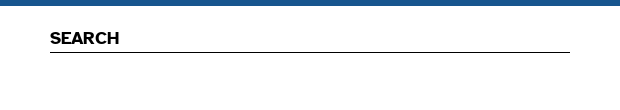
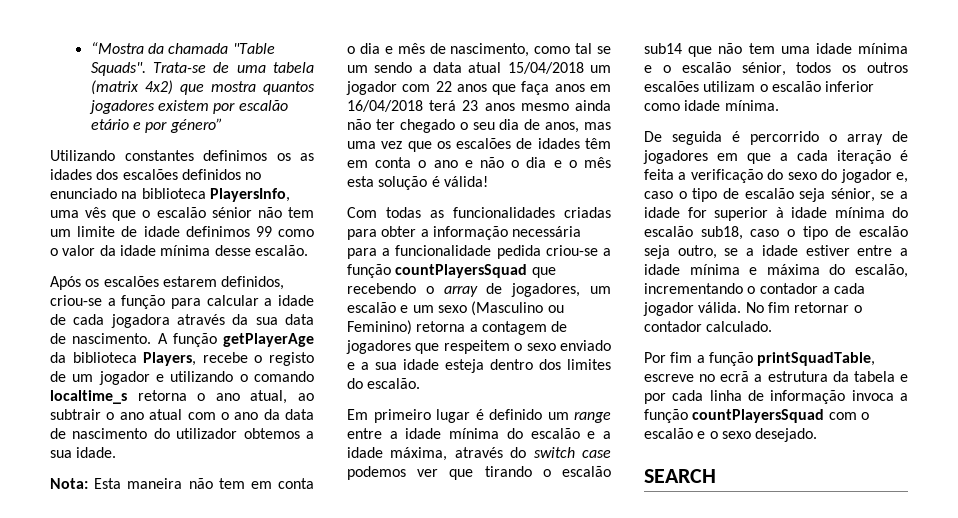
+ “Mostra da chamada "Table Squads". Trata-se de uma tabela (matrix 4x2) que mostra quantos jogadores existem por escalão etário e por género”
+ Utilizando constantes definimos os as idades dos escalões definidos no enunciado na biblioteca PlayersInfo, uma vês que o escalão sénior não tem um limite de idade definimos 99 como o valor da idade mínima desse escalão.
+ Após os escalões estarem definidos, criou-se a função para calcular a idade de cada jogadora através da sua data de nascimento. A função getPlayerAge da biblioteca Players, recebe o registo de um jogador e utilizando o comando localtime_s retorna o ano atual, ao subtrair o ano atual com o ano da data de nascimento do utilizador obtemos a sua idade.
+ Nota: Esta maneira não tem em conta o dia e mês de nascimento, como tal se um sendo a data atual 15/04/2018 um jogador com 22 anos que faça anos em 16/04/2018 terá 23 anos mesmo ainda não ter chegado o seu dia de anos, mas uma vez que os escalões de idades têm em conta o ano e não o dia e o mês esta solução é válida!
+ Com todas as funcionalidades criadas para obter a informação necessária para a funcionalidade pedida criou-se a função countPlayersSquad que recebendo o array de jogadores, um escalão e um sexo (Masculino ou Feminino) retorna a contagem de jogadores que respeitem o sexo enviado e a sua idade esteja dentro dos limites do escalão.
+ Em primeiro lugar é definido um range entre a idade mínima do escalão e a idade máxima, através do switch case podemos ver que tirando o escalão sub14 que não tem uma idade mínima e o escalão sénior, todos os outros escalões utilizam o escalão inferior como idade mínima.
+ De seguida é percorrido o array de jogadores em que a cada iteração é feita a verificação do sexo do jogador e, caso o tipo de escalão seja sénior, se a idade for superior à idade mínima do escalão sub18, caso o tipo de escalão seja outro, se a idade estiver entre a idade mínima e máxima do escalão, incrementando o contador a cada jogador válida. No fim retornar o contador calculado.
+ Por fim a função printSquadTable, escreve no ecrã a estrutura da tabela e por cada linha de informação invoca a função countPlayersSquad com o escalão e o sexo desejado.

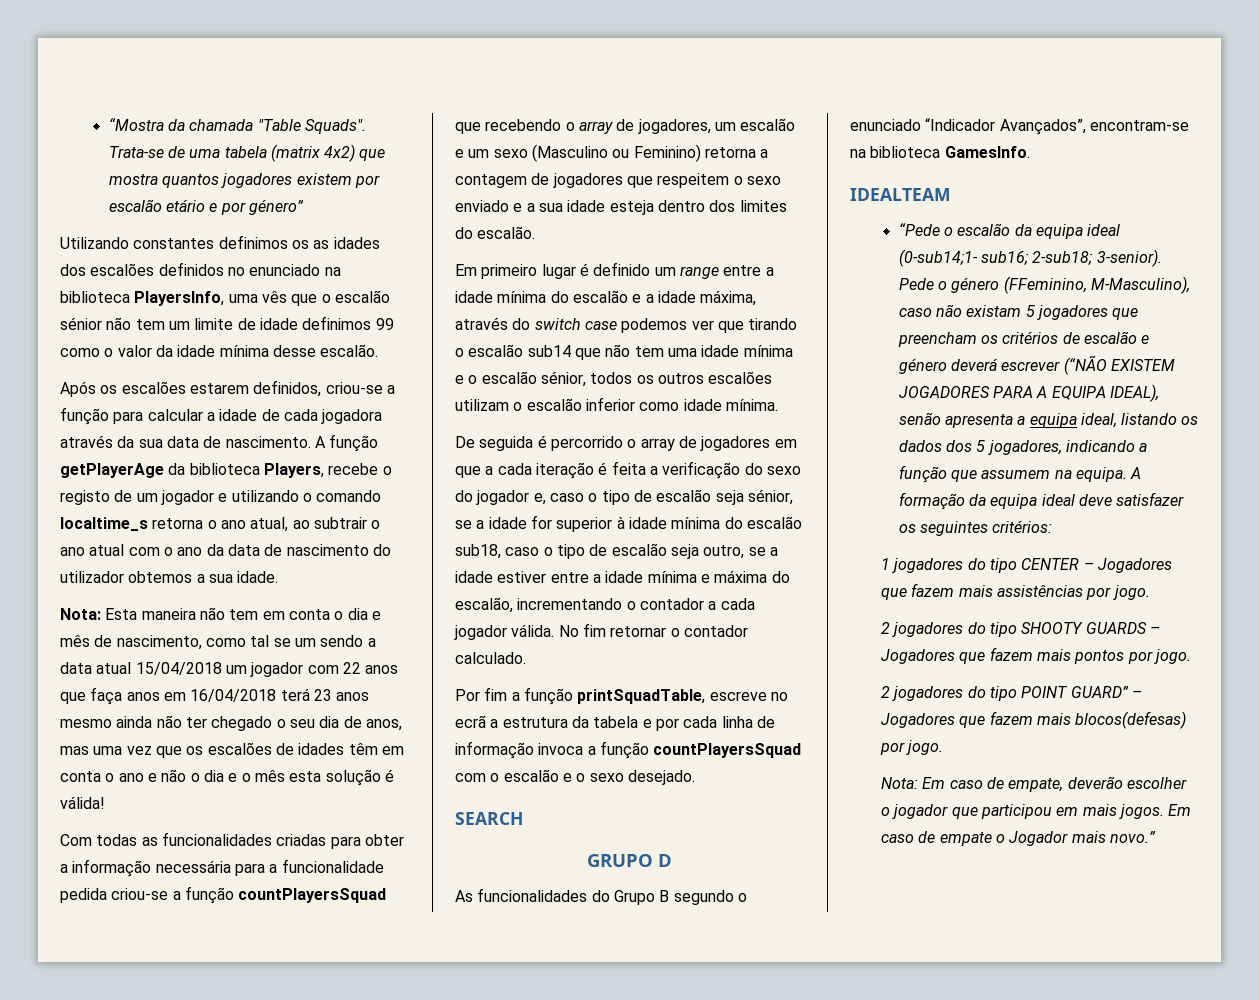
+ GRUPO D
+ As funcionalidades do Grupo B segundo o enunciado “Indicador Avançados”, encontram-se na biblioteca GamesInfo.
+ IDEALTEAM
+ “Pede o escalão da equipa ideal (0-sub14;1- sub16; 2-sub18; 3-senior). Pede o género (FFeminino, M-Masculino), caso não existam 5 jogadores que preencham os critérios de escalão e género deverá escrever (“NÃO EXISTEM JOGADORES PARA A EQUIPA IDEAL), senão apresenta a equipa ideal, listando os dados dos 5 jogadores, indicando a função que assumem na equipa. A formação da equipa ideal deve satisfazer os seguintes critérios:
+ 1 jogadores do tipo CENTER – Jogadores que fazem mais assistências por jogo.
+ 2 jogadores do tipo SHOOTY GUARDS – Jogadores que fazem mais pontos por jogo.
+ 2 jogadores do tipo POINT GUARD” – Jogadores que fazem mais blocos(defesas) por jogo.
+ Nota: Em caso de empate, deverão escolher o jogador que participou em mais jogos. Em caso de empate o Jogador mais novo.”

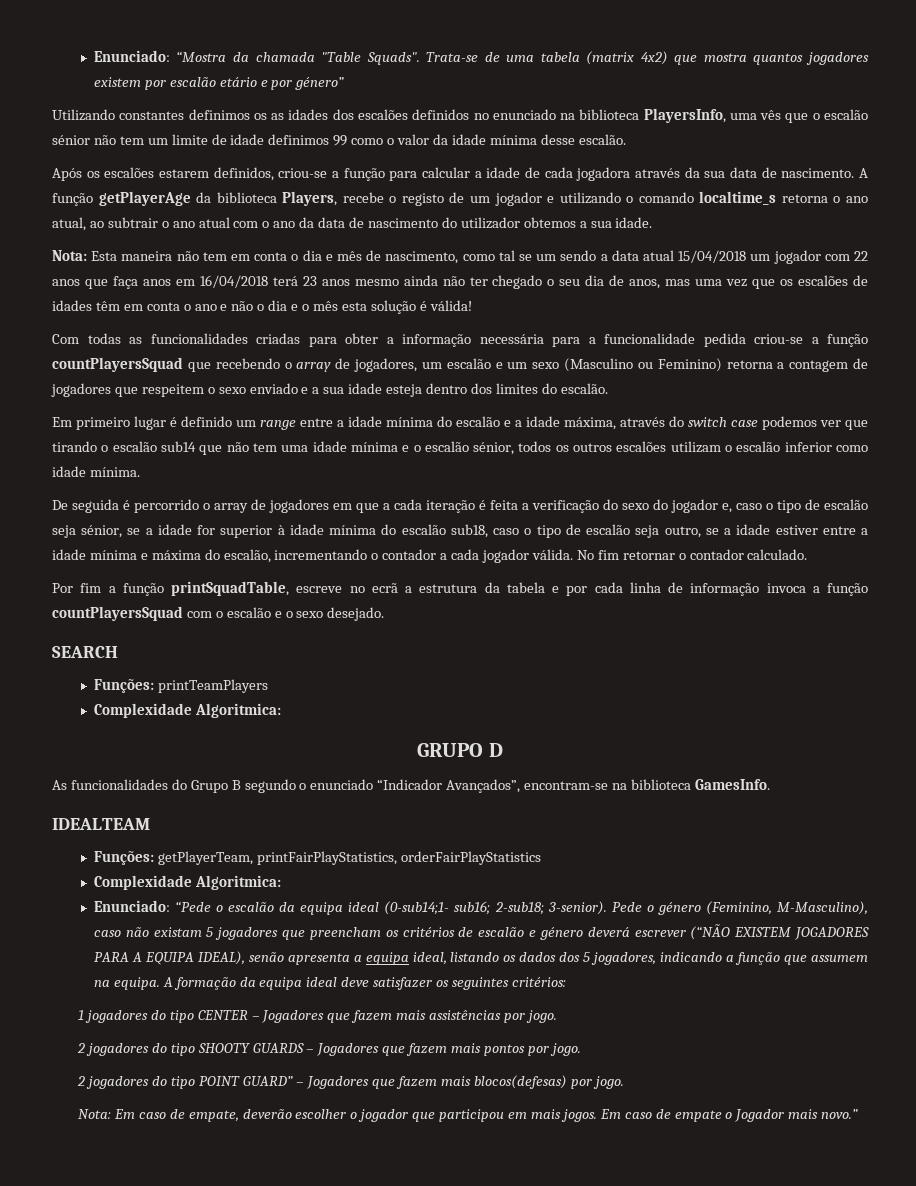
- “Mostra da chamada "Table Squads".
+ Enunciado: “Mostra da chamada "Table Squads".
+ Funções: printTeamPlayers
+ Complexidade Algoritmica:
- “Pede o escalão da equipa ideal (0-sub14;1- sub16; 2-sub18; 3-senior).
+ Funções: getPlayerTeam, printFairPlayStatistics, orderFairPlayStatistics
+ Complexidade Algoritmica:
+ Enunciado: “Pede o escalão da equipa ideal (0-sub14;1- sub16; 2-sub18; 3-senior).
- Pede o género (FFeminino, M-Masculino), caso não existam 5 jogadores que preencham os critérios de escalão e género deverá escrever (“NÃO EXISTEM JOGADORES PARA A EQUIPA IDEAL), senão apresenta a equipa ideal, listando os dados dos 5 jogadores, indicando a função que assumem na equipa.
+ Pede o género (Feminino, M-Masculino), caso não existam 5 jogadores que preencham os critérios de escalão e género deverá escrever (“NÃO EXISTEM JOGADORES PARA A EQUIPA IDEAL), senão apresenta a equipa ideal, listando os dados dos 5 jogadores, indicando a função que assumem na equipa.

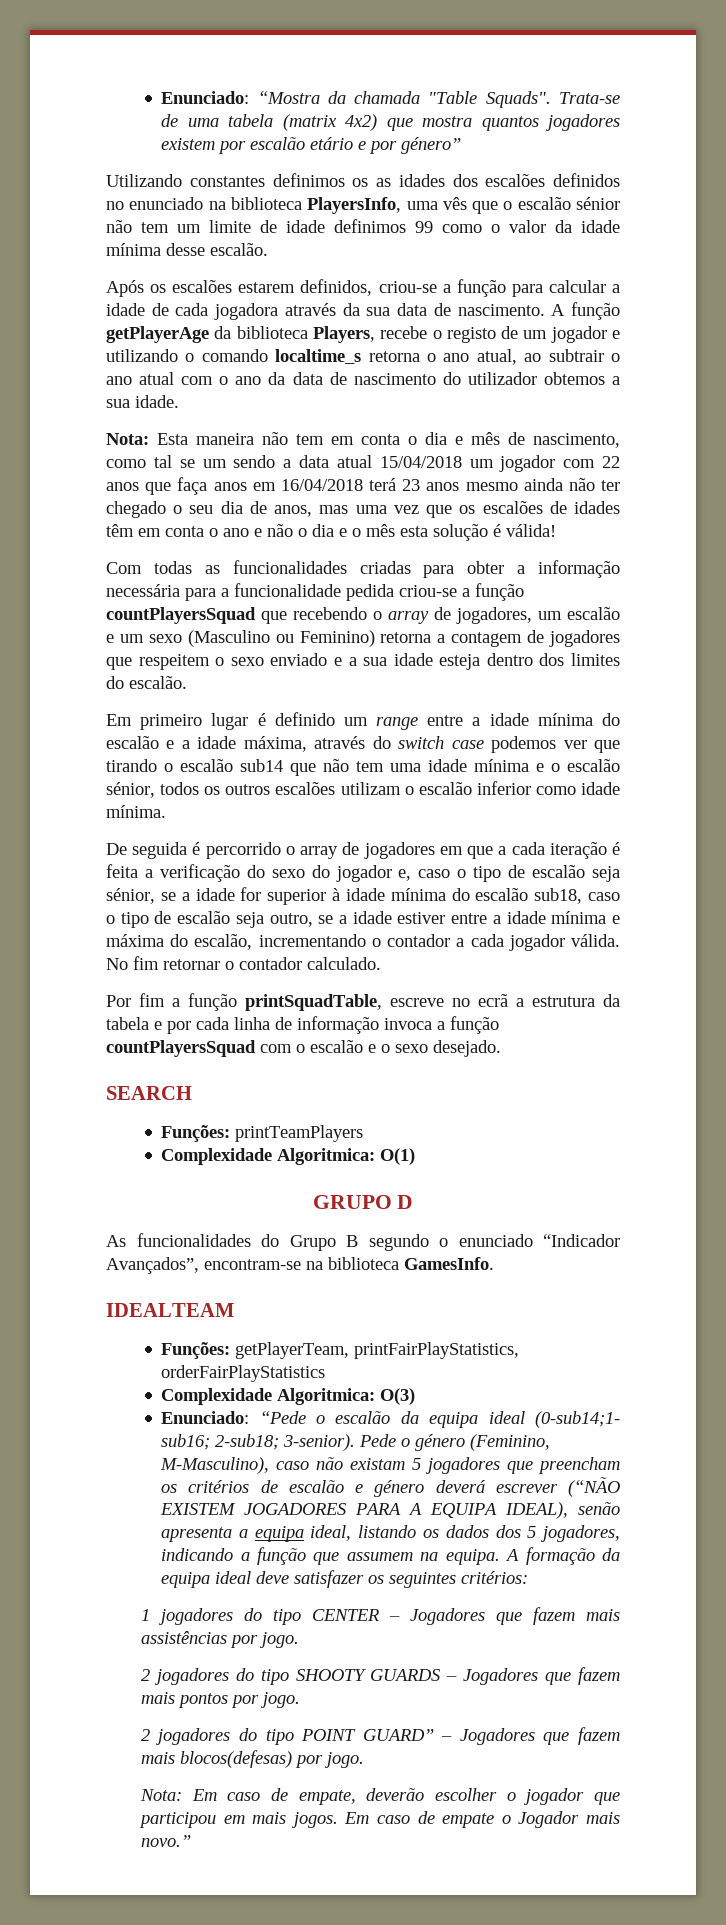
  Funções: printTeamPlayers
- Complexidade Algoritmica:
+ Complexidade Algoritmica: O(1)
  Funções: getPlayerTeam, printFairPlayStatistics, orderFairPlayStatistics
- Complexidade Algoritmica:
+ Complexidade Algoritmica: O(3)

